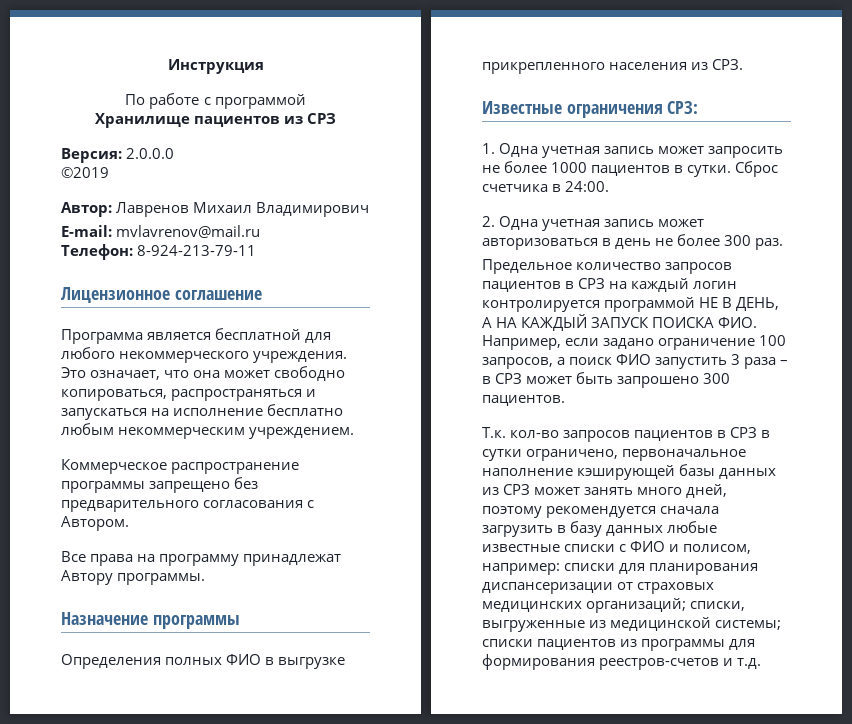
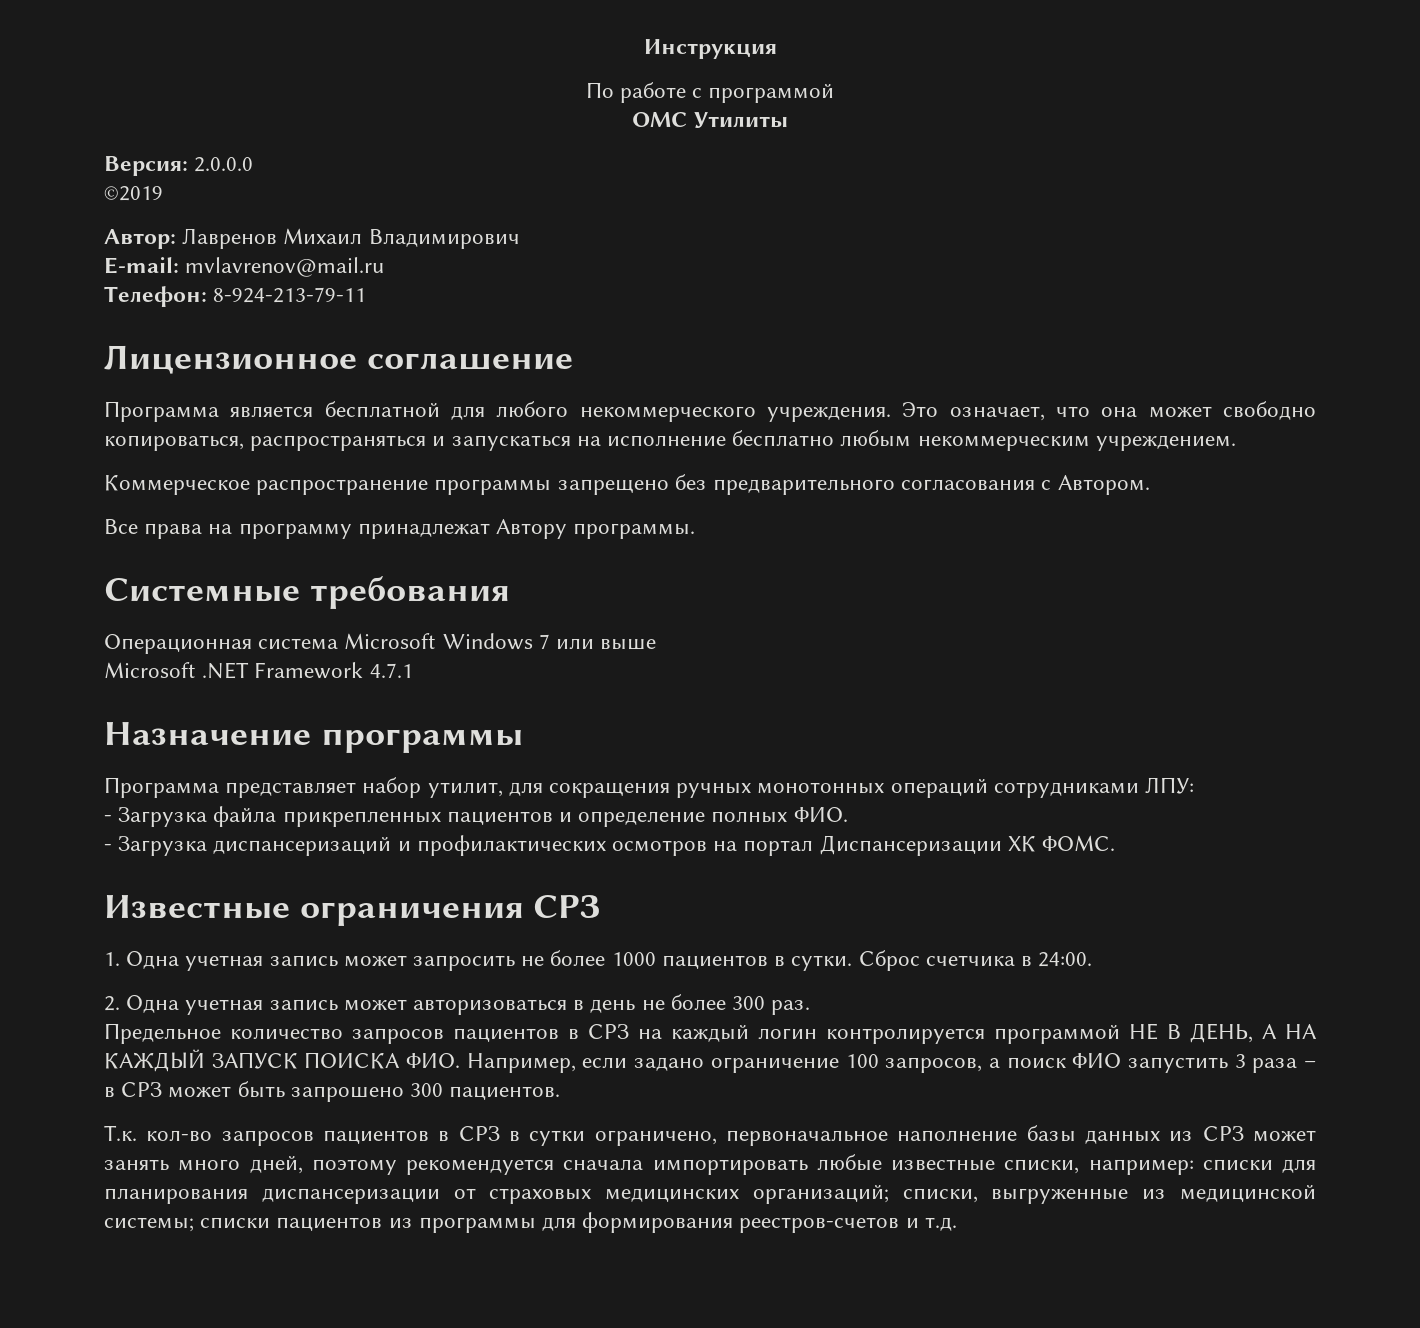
- Хранилище пациентов из СРЗ
+ ОМС Утилиты
+ Системные требования
+ Операционная система Microsoft Windows 7 или выше
+ Microsoft .NET Framework 4.7.1
  Назначение программы
- Определения полных ФИО в выгрузке прикрепленного населения из СРЗ.
+ Программа представляет набор утилит, для сокращения ручных монотонных операций сотрудниками ЛПУ:
+ - Загрузка файла прикрепленных пациентов и определение полных ФИО.
+ - Загрузка диспансеризаций и профилактических осмотров на портал Диспансеризации ХК ФОМС.
- Известные ограничения СРЗ:
+ Известные ограничения СРЗ
- Т.к. кол-во запросов пациентов в СРЗ в сутки ограничено, первоначальное наполнение кэширующей базы данных из СРЗ может занять много дней, поэтому рекомендуется сначала загрузить в базу данных любые известные списки с ФИО и полисом, например: списки для планирования диспансеризации от страховых медицинских организаций; списки, выгруженные из медицинской системы; списки пациентов из программы для формирования реестров-счетов и т.д.
+ Т.к. кол-во запросов пациентов в СРЗ в сутки ограничено, первоначальное наполнение базы данных из СРЗ может занять много дней, поэтому рекомендуется сначала импортировать любые известные списки, например: списки для планирования диспансеризации от страховых медицинских организаций; списки, выгруженные из медицинской системы; списки пациентов из программы для формирования реестров-счетов и т.д.

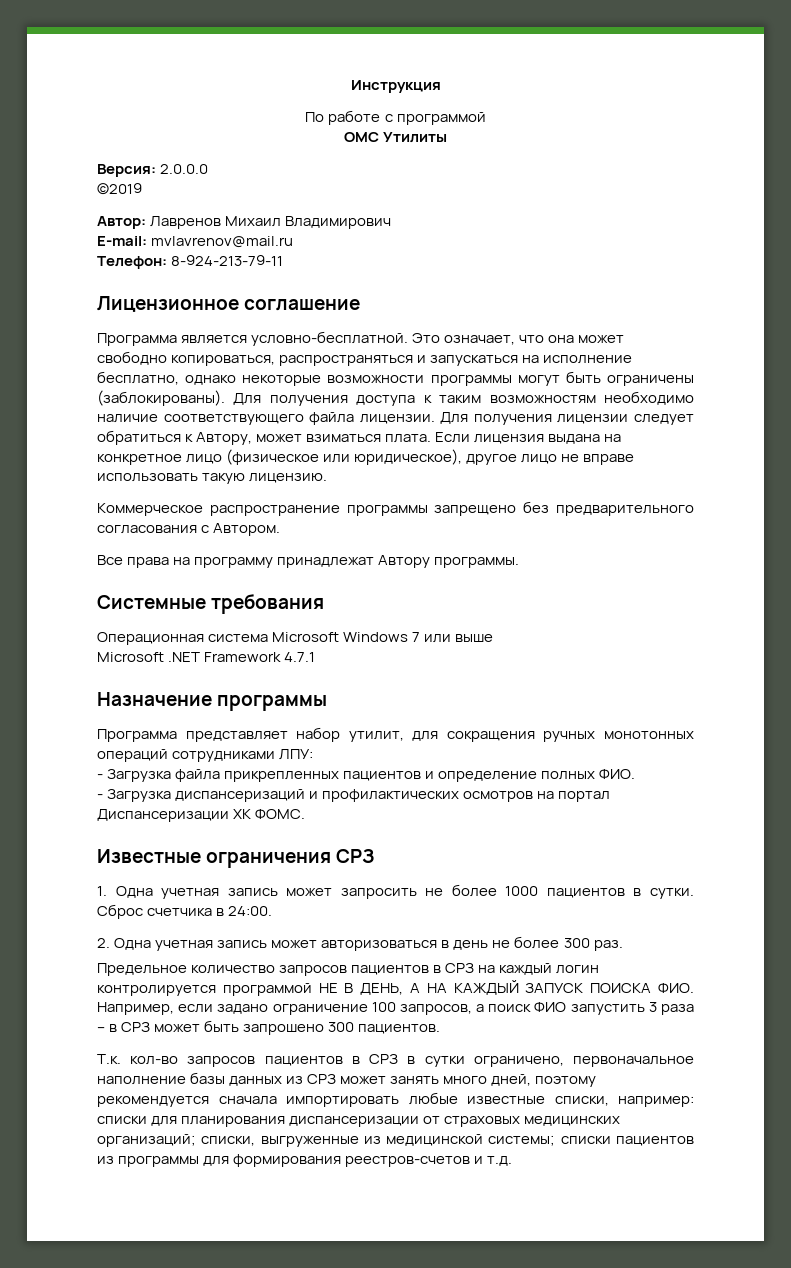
- Программа является бесплатной для любого некоммерческого учреждения.
+ Программа является условно-бесплатной.
- Это означает, что она может свободно копироваться, распространяться и запускаться на исполнение бесплатно любым некоммерческим учреждением.
+ Это означает, что она может свободно копироваться, распространяться и запускаться на исполнение бесплатно, однако некоторые возможности программы могут быть ограничены (заблокированы). Для получения доступа к таким возможностям необходимо наличие соответствующего файла лицензии. Для получения лицензии следует обратиться к Автору, может взиматься плата. Если лицензия выдана на конкретное лицо (физическое или юридическое), другое лицо не вправе использовать такую лицензию.

